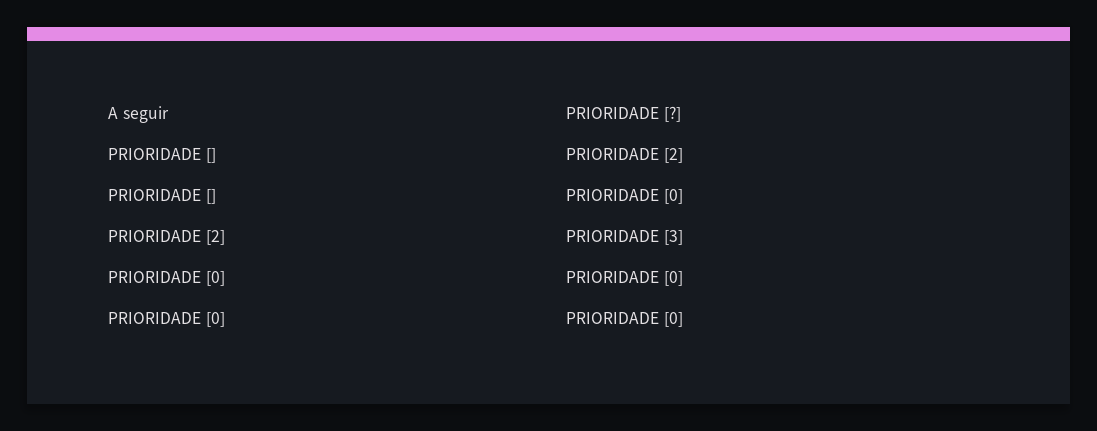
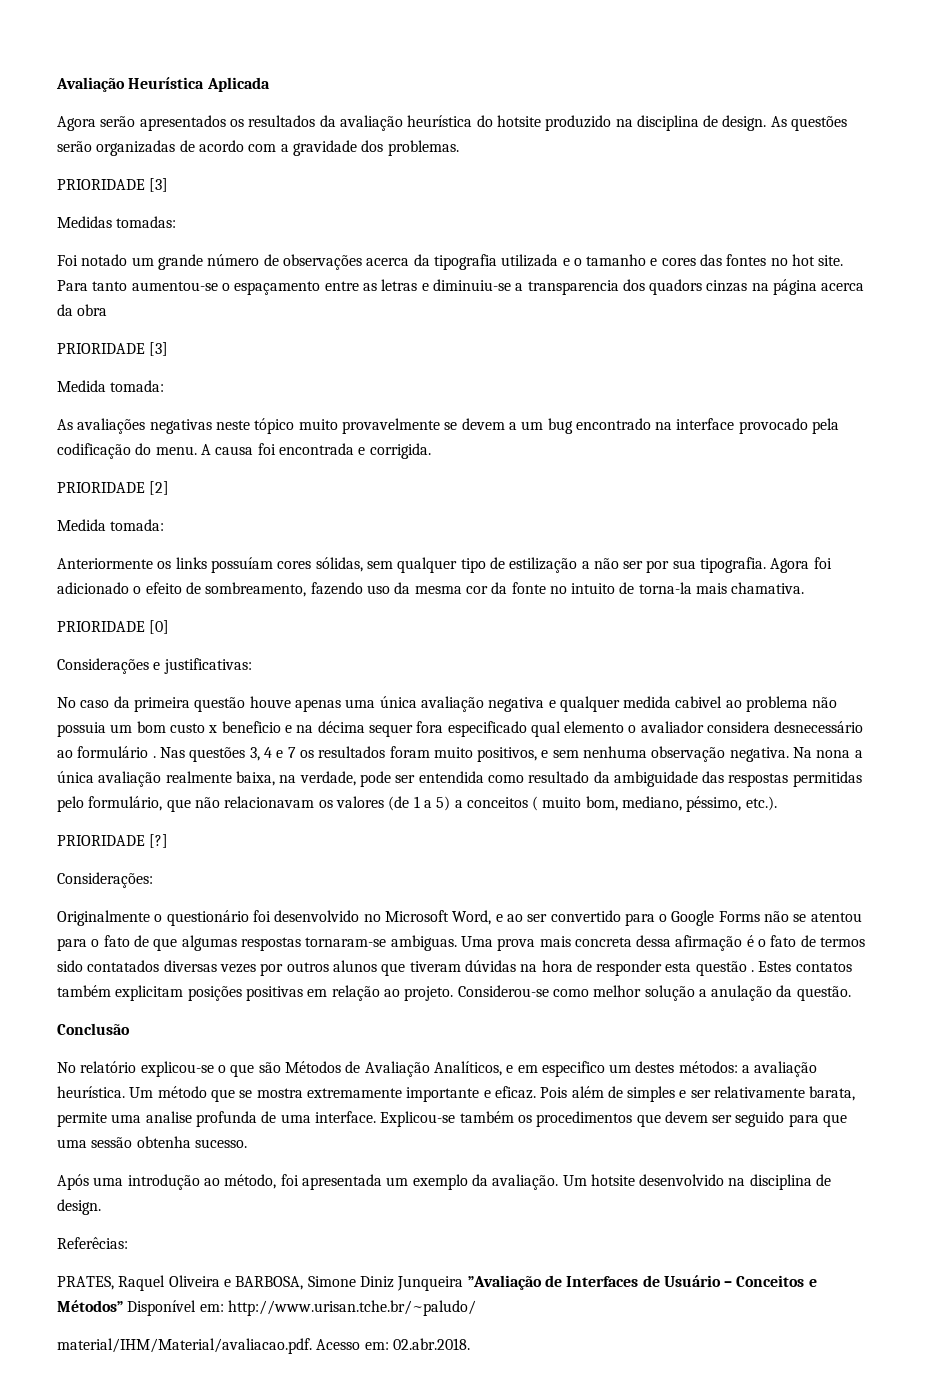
- A seguir
- PRIORIDADE []
- PRIORIDADE []
+ Avaliação Heurística Aplicada
+ Agora serão apresentados os resultados da avaliação heurística do hotsite produzido na disciplina de design. As questões serão organizadas de acordo com a gravidade dos problemas.
+ PRIORIDADE [3]
+ Medidas tomadas:
+ Foi notado um grande número de observações acerca da tipografia utilizada e o tamanho e cores das fontes no hot site. Para tanto aumentou-se o espaçamento entre as letras e diminuiu-se a transparencia dos quadors cinzas na página acerca da obra
+ PRIORIDADE [3]
+ Medida tomada:
+ As avaliações negativas neste tópico muito provavelmente se devem a um bug encontrado na interface provocado pela codificação do menu. A causa foi encontrada e corrigida.
  PRIORIDADE [2]
+ Medida tomada:
+ Anteriormente os links possuíam cores sólidas, sem qualquer tipo de estilização a não ser por sua tipografia. Agora foi adicionado o efeito de sombreamento, fazendo uso da mesma cor da fonte no intuito de torna-la mais chamativa.
  PRIORIDADE [0]
- PRIORIDADE [0]
+ Considerações e justificativas:
+ No caso da primeira questão houve apenas uma única avaliação negativa e qualquer medida cabivel ao problema não possuia um bom custo x beneficio e na décima sequer fora especificado qual elemento o avaliador considera desnecessário ao formulário . Nas questões 3, 4 e 7 os resultados foram muito positivos, e sem nenhuma observação negativa. Na nona a única avaliação realmente baixa, na verdade, pode ser entendida como resultado da ambiguidade das respostas permitidas pelo formulário, que não relacionavam os valores (de 1 a 5) a conceitos ( muito bom, mediano, péssimo, etc.).
  PRIORIDADE [?]
- PRIORIDADE [2]
- PRIORIDADE [0]
- PRIORIDADE [3]
- PRIORIDADE [0]
- PRIORIDADE [0]
+ Considerações:
+ Originalmente o questionário foi desenvolvido no Microsoft Word, e ao ser convertido para o Google Forms não se atentou para o fato de que algumas respostas tornaram-se ambiguas. Uma prova mais concreta dessa afirmação é o fato de termos sido contatados diversas vezes por outros alunos que tiveram dúvidas na hora de responder esta questão . Estes contatos também explicitam posições positivas em relação ao projeto. Considerou-se como melhor solução a anulação da questão.
+ Conclusão
+ No relatório explicou-se o que são Métodos de Avaliação Analíticos, e em especifico um destes métodos: a avaliação heurística. Um método que se mostra extremamente importante e eficaz. Pois além de simples e ser relativamente barata, permite uma analise profunda de uma interface. Explicou-se também os procedimentos que devem ser seguido para que uma sessão obtenha sucesso.
+ Após uma introdução ao método, foi apresentada um exemplo da avaliação. Um hotsite desenvolvido na disciplina de design.
+ Referêcias:
+ PRATES, Raquel Oliveira e BARBOSA, Simone Diniz Junqueira ”Avaliação de Interfaces de Usuário – Conceitos e Métodos” Disponível em: http://www.urisan.tche.br/~paludo/
+ material/IHM/Material/avaliacao.pdf. Acesso em: 02.abr.2018.

